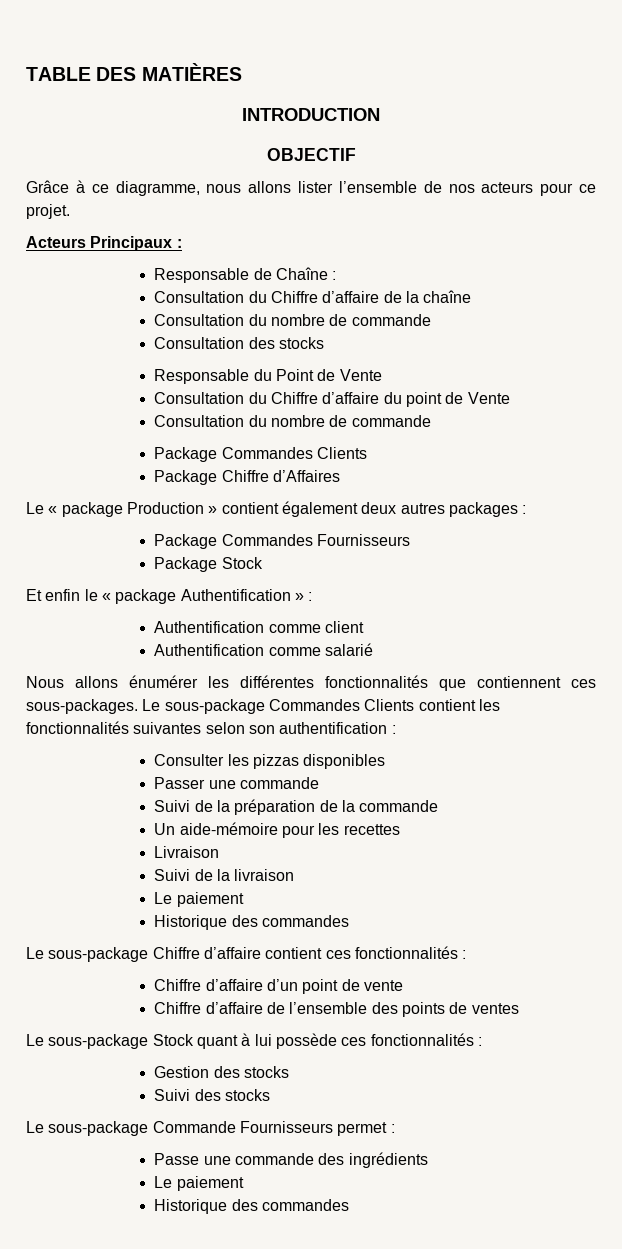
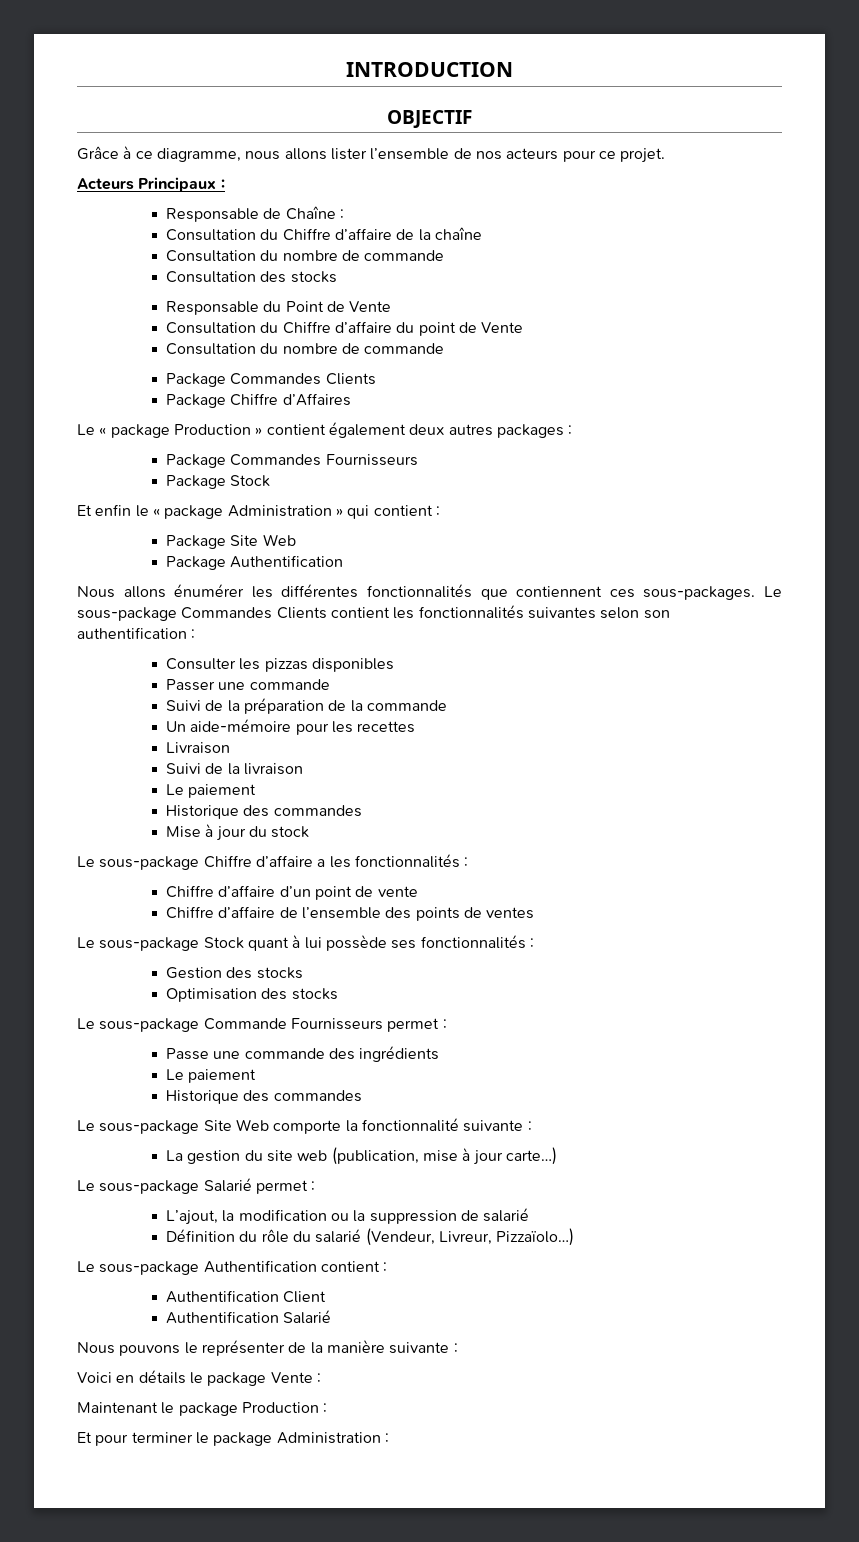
- TABLE DES MATIÈRES
- Et enfin le « package Authentification » :
- Authentification comme client
- Authentification comme salarié
+ Et enfin le « package Administration » qui contient :
+ Package Site Web
+ Package Authentification
+ Mise à jour du stock
- Le sous-package Chiffre d’affaire contient ces fonctionnalités :
+ Le sous-package Chiffre d’affaire a les fonctionnalités :
- Le sous-package Stock quant à lui possède ces fonctionnalités :
+ Le sous-package Stock quant à lui possède ses fonctionnalités :
- Suivi des stocks
+ Optimisation des stocks
+ Le sous-package Site Web comporte la fonctionnalité suivante :
+ La gestion du site web (publication, mise à jour carte…)
+ Le sous-package Salarié permet :
+ L’ajout, la modification ou la suppression de salarié
+ Définition du rôle du salarié (Vendeur, Livreur, Pizzaïolo…)
+ Le sous-package Authentification contient :
+ Authentification Client
+ Authentification Salarié
+ Nous pouvons le représenter de la manière suivante :
+ Voici en détails le package Vente :
+ Maintenant le package Production :
+ Et pour terminer le package Administration :

